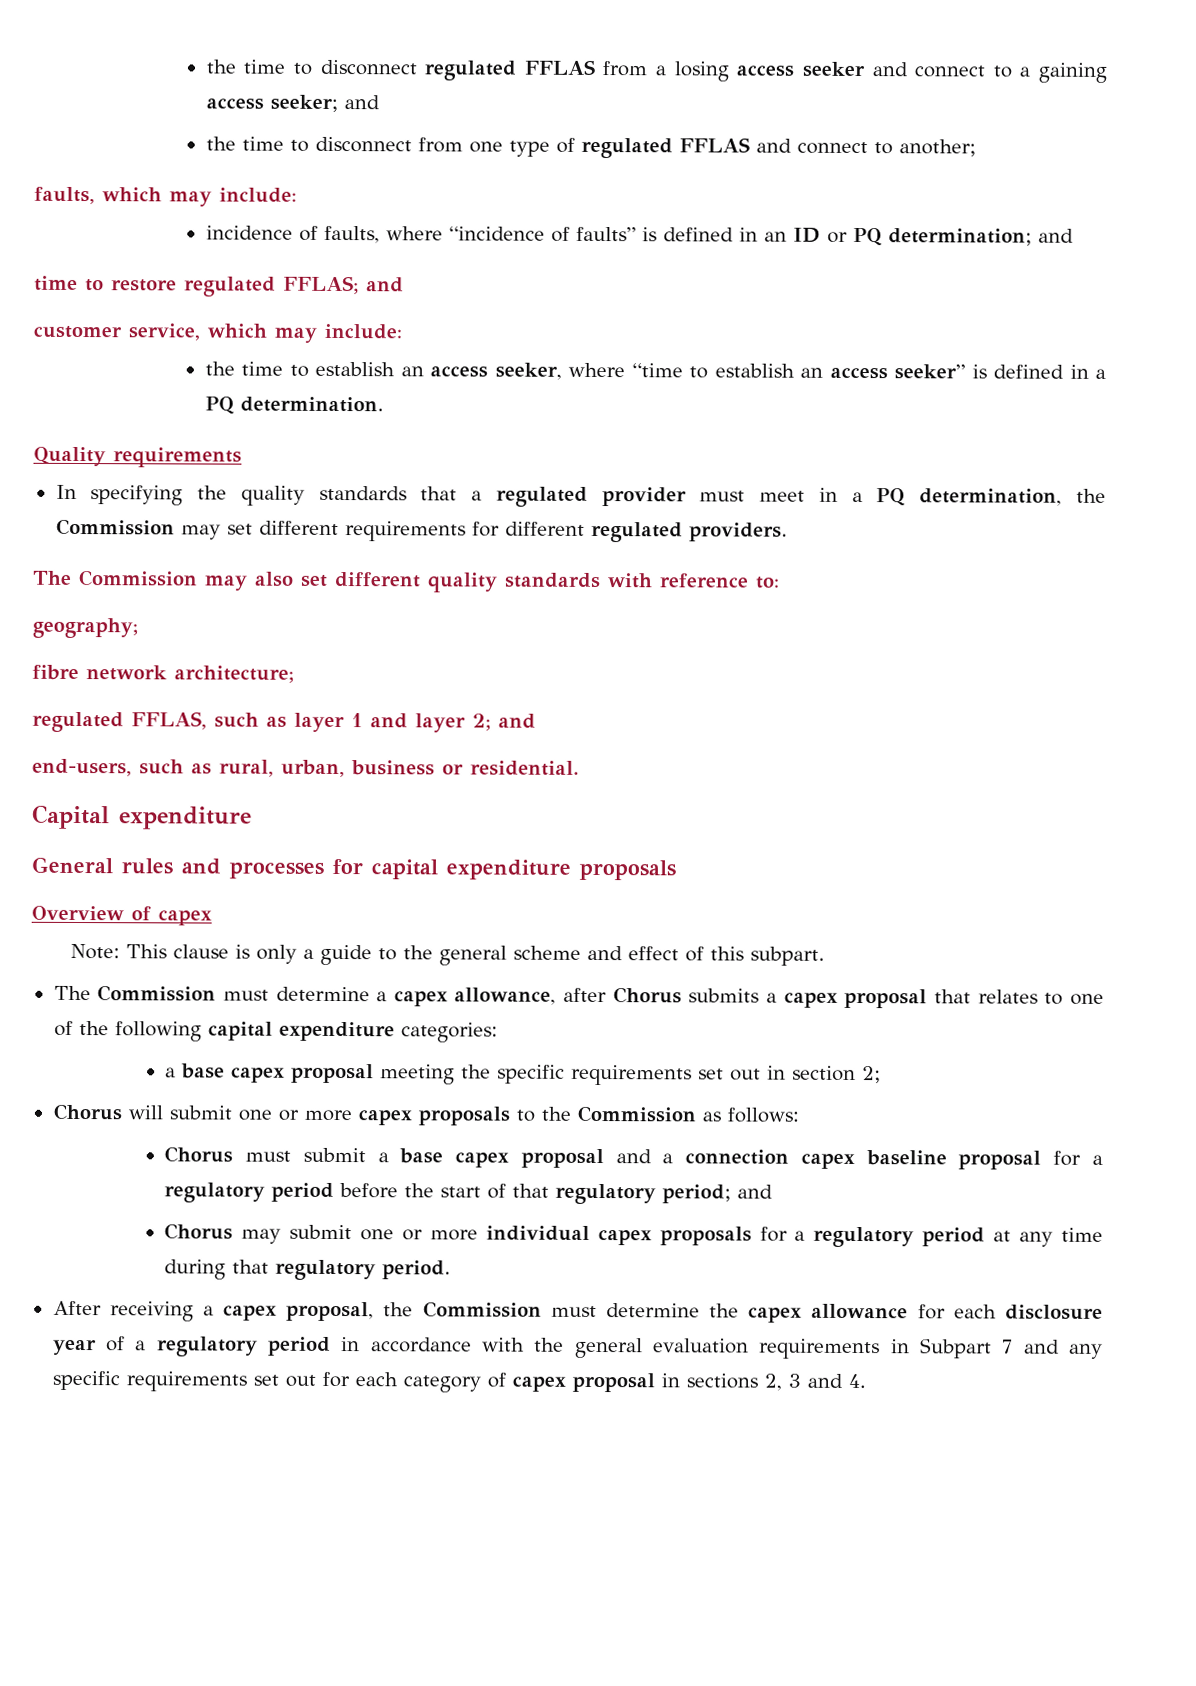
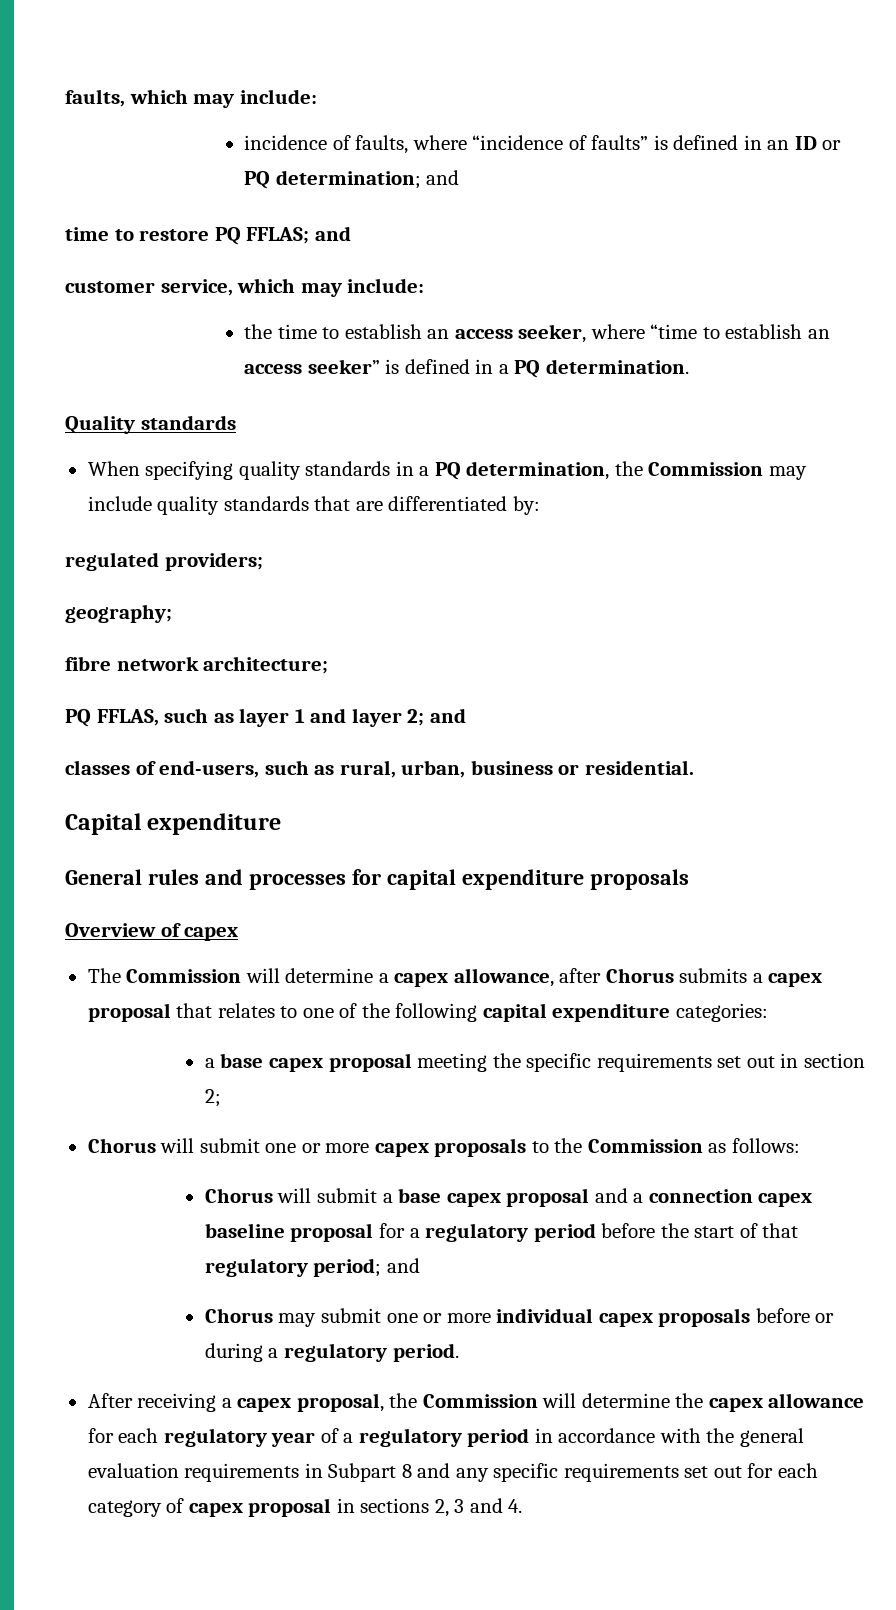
- the time to disconnect regulated FFLAS from a losing access seeker and connect to a gaining access seeker; and
- the time to disconnect from one type of regulated FFLAS and connect to another;
- time to restore regulated FFLAS; and
+ time to restore PQ FFLAS; and
- Quality requirements
- In specifying the quality standards that a regulated provider must meet in a PQ determination, the Commission may set different requirements for different regulated providers.
- The Commission may also set different quality standards with reference to:
+ Quality standards
+ When specifying quality standards in a PQ determination, the Commission may include quality standards that are differentiated by:
+ regulated providers;
- regulated FFLAS, such as layer 1 and layer 2; and
+ PQ FFLAS, such as layer 1 and layer 2; and
- end-users, such as rural, urban, business or residential.
+ classes of end-users, such as rural, urban, business or residential.
- Note: This clause is only a guide to the general scheme and effect of this subpart.
- The Commission must determine a capex allowance, after Chorus submits a capex proposal that relates to one of the following capital expenditure categories:
+ The Commission will determine a capex allowance, after Chorus submits a capex proposal that relates to one of the following capital expenditure categories:
- Chorus must submit a base capex proposal and a connection capex baseline proposal for a regulatory period before the start of that regulatory period; and
+ Chorus will submit a base capex proposal and a connection capex baseline proposal for a regulatory period before the start of that regulatory period; and
- Chorus may submit one or more individual capex proposals for a regulatory period at any time during that regulatory period.
+ Chorus may submit one or more individual capex proposals before or during a regulatory period.
- After receiving a capex proposal, the Commission must determine the capex allowance for each disclosure year of a regulatory period in accordance with the general evaluation requirements in Subpart 7 and any specific requirements set out for each category of capex proposal in sections 2, 3 and 4.
+ After receiving a capex proposal, the Commission will determine the capex allowance for each regulatory year of a regulatory period in accordance with the general evaluation requirements in Subpart 8 and any specific requirements set out for each category of capex proposal in sections 2, 3 and 4.

